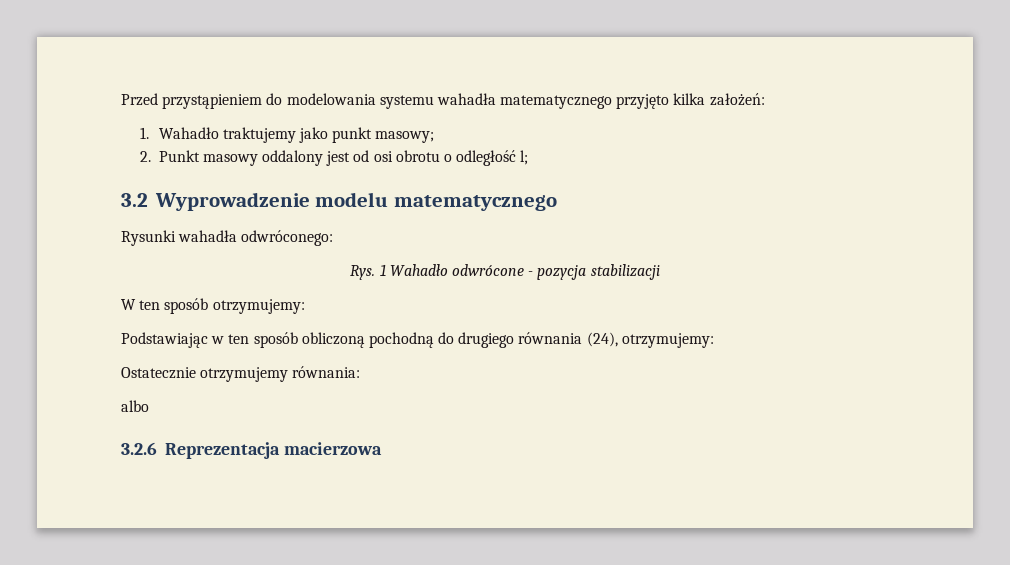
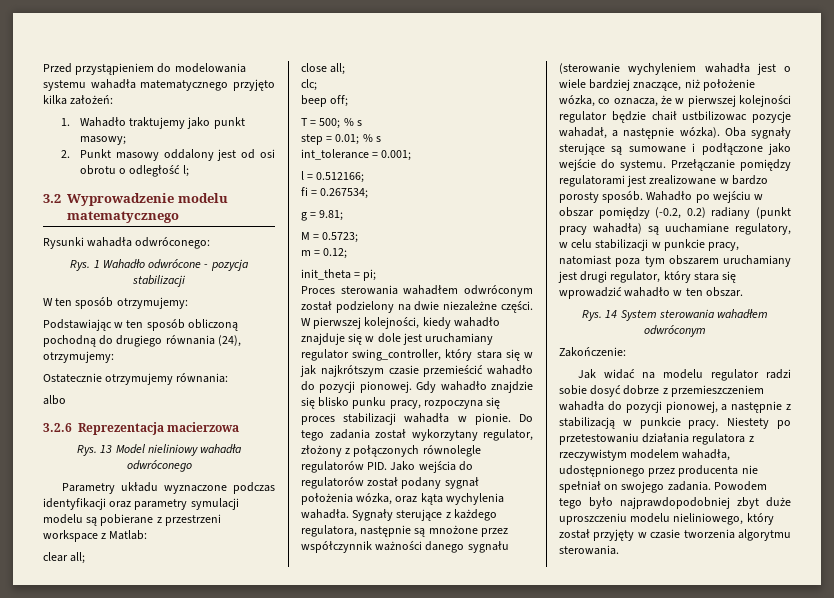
+ Rys. 13 Model nieliniowy wahadła odwróconego
+ Parametry układu wyznaczone podczas identyfikacji oraz parametry symulacji modelu są pobierane z przestrzeni workspace z Matlab:
+ clear all;
+ close all;
+ clc;
+ beep off;
+ T = 500; % s
+ step = 0.01; % s
+ int_tolerance = 0.001;
+ l = 0.512166;
+ fi = 0.267534;
+ g = 9.81;
+ M = 0.5723;
+ m = 0.12;
+ init_theta = pi;
+ Proces sterowania wahadłem odwróconym został podzielony na dwie niezależne części. W pierwszej kolejności, kiedy wahadło znajduje się w dole jest uruchamiany regulator swing_controller, który stara się w jak najkrótszym czasie przemieścić wahadło do pozycji pionowej. Gdy wahadło znajdzie się blisko punku pracy, rozpoczyna się proces stabilizacji wahadła w pionie. Do tego zadania został wykorzytany regulator, złożony z połączonych równolegle regulatorów PID. Jako wejścia do regulatorów został podany sygnał położenia wózka, oraz kąta wychylenia wahadła. Sygnały sterujące z każdego regulatora, następnie są mnożone przez współczynnik ważności danego sygnału (sterowanie wychyleniem wahadła jest o wiele bardziej znaczące, niż położenie wózka, co oznacza, że w pierwszej kolejności regulator będzie chaił ustbilizowac pozycje wahadał, a następnie wózka). Oba sygnały sterujące są sumowane i podłączone jako wejście do systemu. Przełączanie pomiędzy regulatorami jest zrealizowane w bardzo porosty sposób. Wahadło po wejściu w obszar pomiędzy (-0.2, 0.2) radiany (punkt pracy wahadła) są uuchamiane regulatory, w celu stabilizacji w punkcie pracy, natomiast poza tym obszarem uruchamiany jest drugi regulator, który stara się wprowadzić wahadło w ten obszar.
+ Rys. 14 System sterowania wahadłem odwróconym
+ Zakończenie:
+ Jak widać na modelu regulator radzi sobie dosyć dobrze z przemieszczeniem wahadła do pozycji pionowej, a następnie z stabilizacją w punkcie pracy. Niestety po przetestowaniu działania regulatora z rzeczywistym modelem wahadła, udostępnionego przez producenta nie spełniał on swojego zadania. Powodem tego było najprawdopodobniej zbyt duże uproszczeniu modelu nieliniowego, który został przyjęty w czasie tworzenia algorytmu sterowania.

